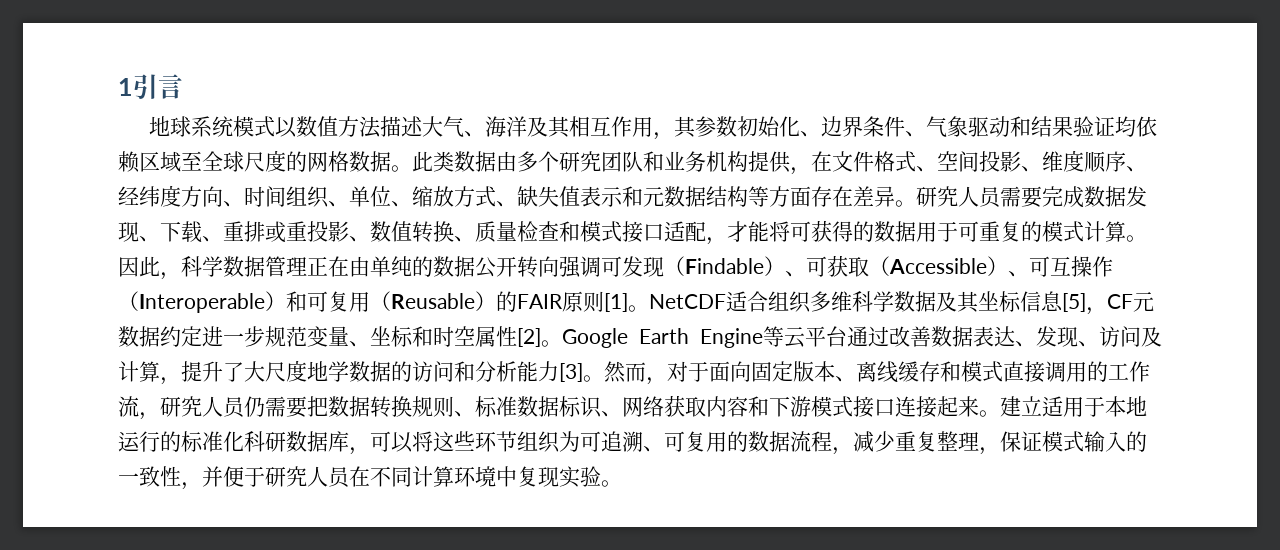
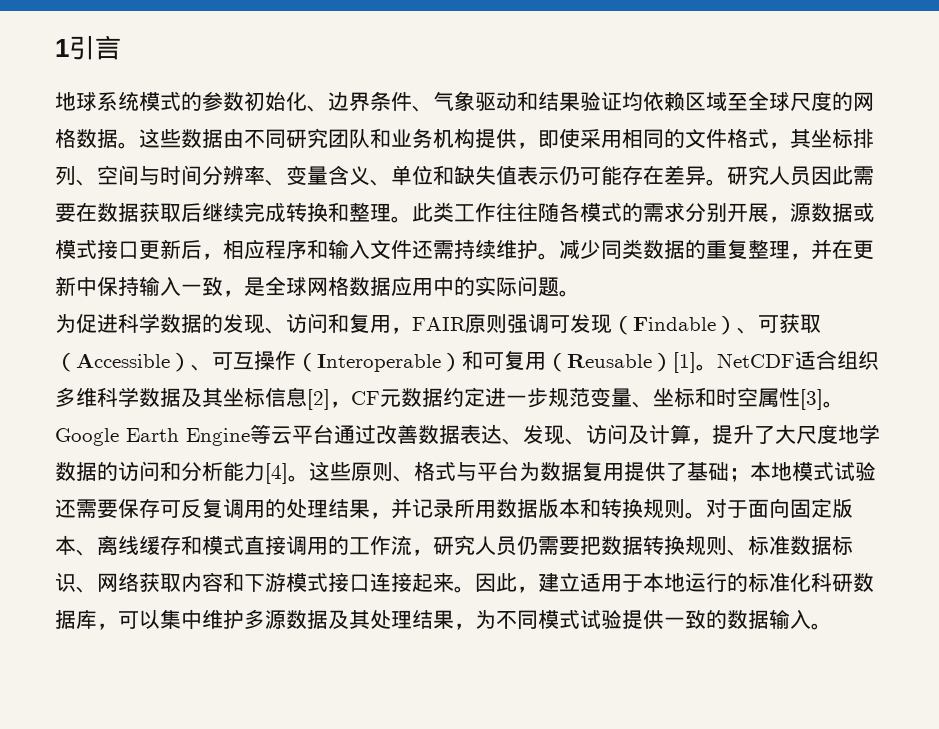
- 地球系统模式以数值方法描述大气、海洋及其相互作用，其参数初始化、边界条件、气象驱动和结果验证均依赖区域至全球尺度的网格数据。
+ 地球系统模式的参数初始化、边界条件、气象驱动和结果验证均依赖区域至全球尺度的网格数据。
- 此类数据由多个研究团队和业务机构提供，在文件格式、空间投影、维度顺序、经纬度方向、时间组织、单位、缩放方式、缺失值表示和元数据结构等方面存在差异。
+ 这些数据由不同研究团队和业务机构提供，即使采用相同的文件格式，其坐标排列、空间与时间分辨率、变量含义、单位和缺失值表示仍可能存在差异。
- 研究人员需要完成数据发现、下载、重排或重投影、数值转换、质量检查和模式接口适配，才能将可获得的数据用于可重复的模式计算。因此，科学数据管理正在由单纯的数据公开转向强调可发现（Findable）、可获取（Accessible）、可互操作（Interoperable）和可复用（Reusable）的FAIR原则[1]。
+ 研究人员因此需要在数据获取后继续完成转换和整理。此类工作往往随各模式的需求分别开展，源数据或模式接口更新后，相应程序和输入文件还需持续维护。减少同类数据的重复整理，并在更新中保持输入一致，是全球网格数据应用中的实际问题。
+ 为促进科学数据的发现、访问和复用，FAIR原则强调可发现（Findable）、可获取（Accessible）、可互操作（Interoperable）和可复用（Reusable）[1]。
- NetCDF适合组织多维科学数据及其坐标信息[5]，CF元数据约定进一步规范变量、坐标和时空属性[2]。
+ NetCDF适合组织多维科学数据及其坐标信息[2]，CF元数据约定进一步规范变量、坐标和时空属性[3]。
- Google Earth Engine等云平台通过改善数据表达、发现、访问及计算，提升了大尺度地学数据的访问和分析能力[3]。然而，对于面向固定版本、离线缓存和模式直接调用的工作流，研究人员仍需要把数据转换规则、标准数据标识、网络获取内容和下游模式接口连接起来。
+ Google Earth Engine等云平台通过改善数据表达、发现、访问及计算，提升了大尺度地学数据的访问和分析能力[4]。这些原则、格式与平台为数据复用提供了基础；本地模式试验还需要保存可反复调用的处理结果，并记录所用数据版本和转换规则。对于面向固定版本、离线缓存和模式直接调用的工作流，研究人员仍需要把数据转换规则、标准数据标识、网络获取内容和下游模式接口连接起来。
- 建立适用于本地运行的标准化科研数据库，可以将这些环节组织为可追溯、可复用的数据流程，减少重复整理，保证模式输入的一致性，并便于研究人员在不同计算环境中复现实验。
+ 因此，建立适用于本地运行的标准化科研数据库，可以集中维护多源数据及其处理结果，为不同模式试验提供一致的数据输入。

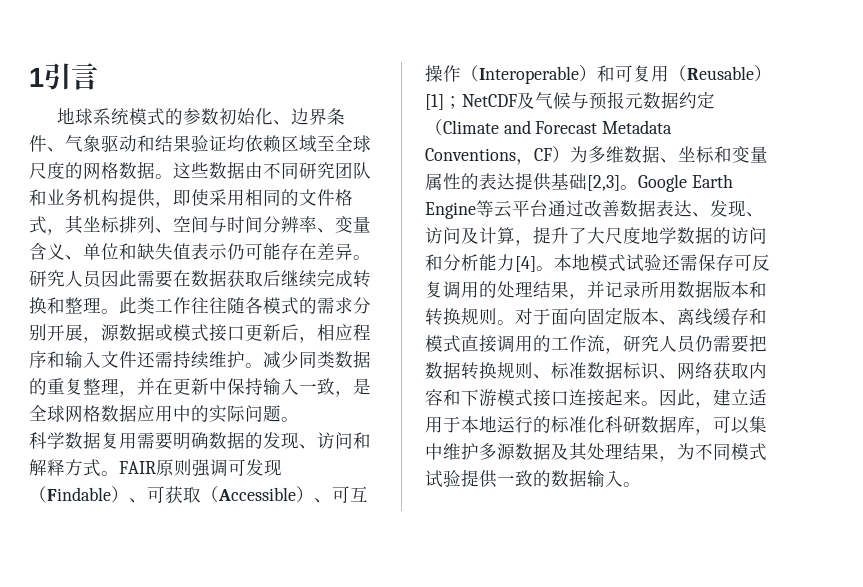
- 为促进科学数据的发现、访问和复用，FAIR原则强调可发现（Findable）、可获取（Accessible）、可互操作（Interoperable）和可复用（Reusable）[1]。NetCDF适合组织多维科学数据及其坐标信息[2]，CF元数据约定进一步规范变量、坐标和时空属性[3]。
+ 科学数据复用需要明确数据的发现、访问和解释方式。FAIR原则强调可发现（Findable）、可获取（Accessible）、可互操作（Interoperable）和可复用（Reusable）[1]；NetCDF及气候与预报元数据约定（Climate and Forecast Metadata Conventions，CF）为多维数据、坐标和变量属性的表达提供基础[2,3]。
- 这些原则、格式与平台为数据复用提供了基础；本地模式试验还需要保存可反复调用的处理结果，并记录所用数据版本和转换规则。
+ 本地模式试验还需保存可反复调用的处理结果，并记录所用数据版本和转换规则。

